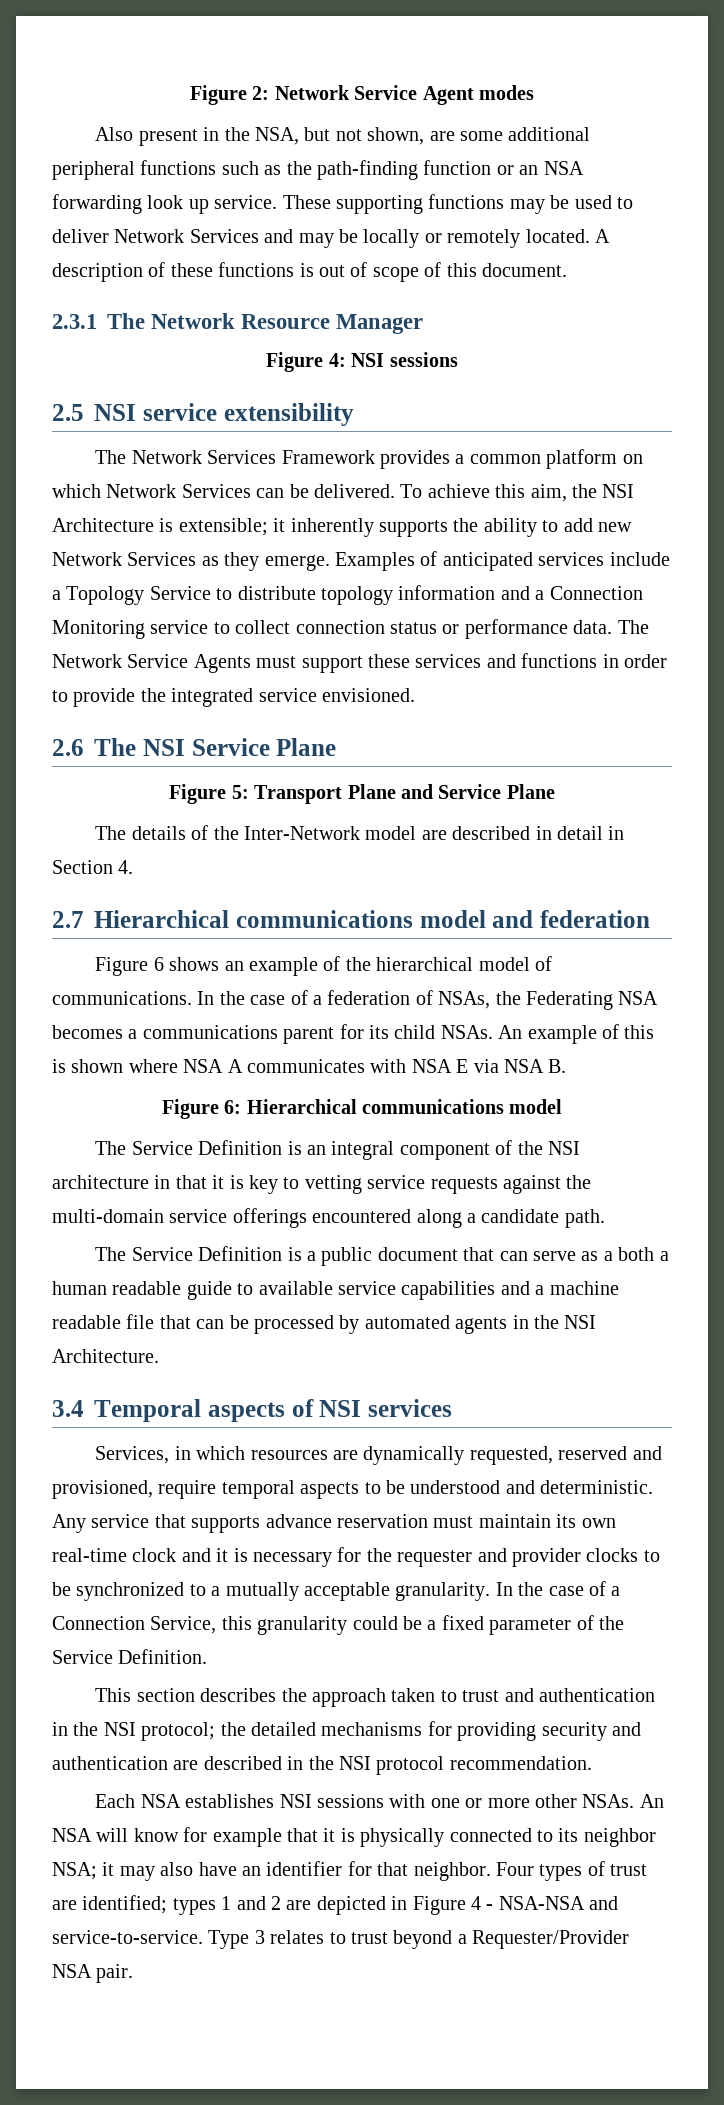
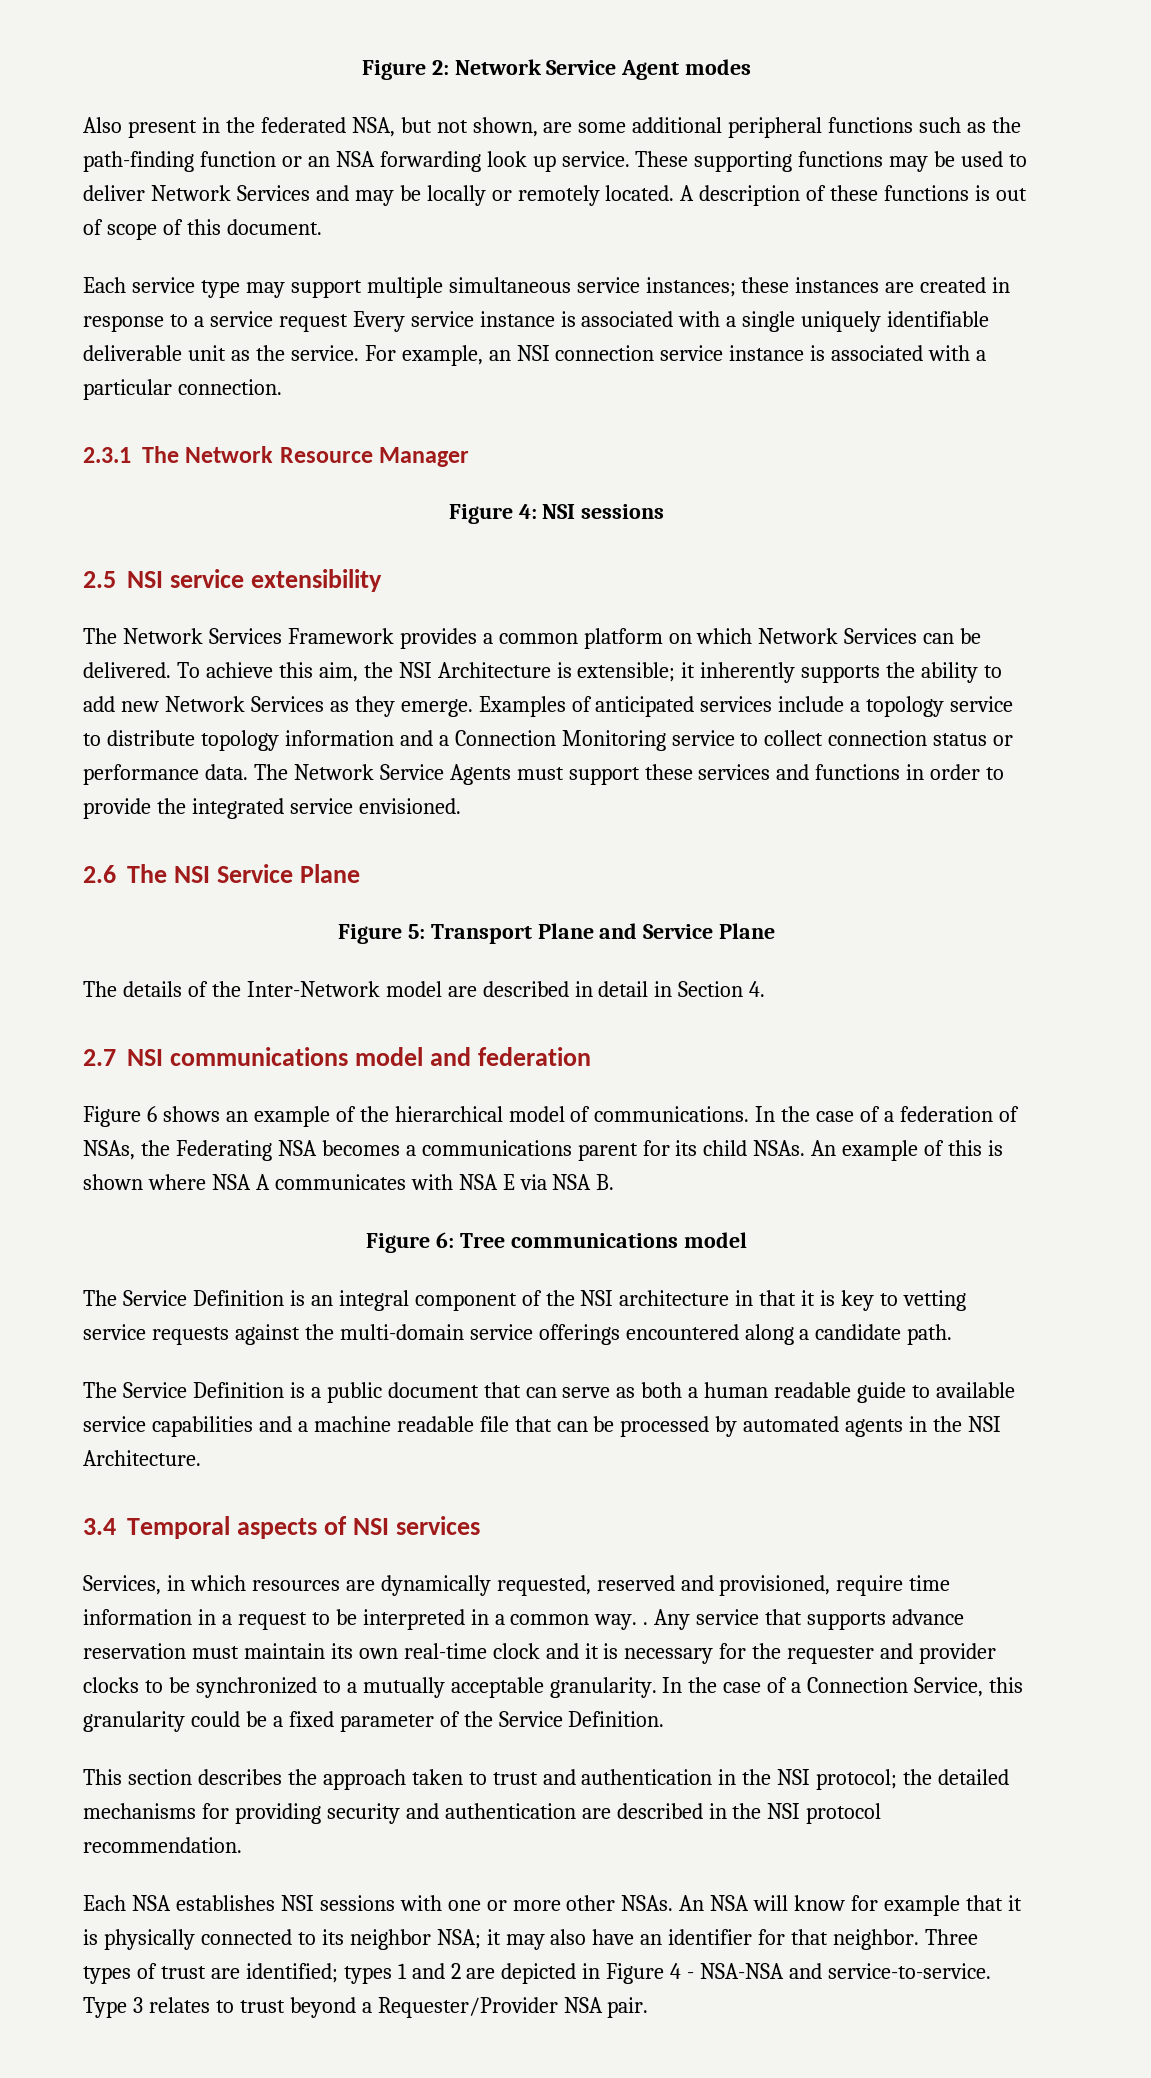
- Also present in the NSA, but not shown, are some additional peripheral functions such as the path-finding function or an NSA forwarding look up service.
+ Also present in the federated NSA, but not shown, are some additional peripheral functions such as the path-finding function or an NSA forwarding look up service.
+ Each service type may support multiple simultaneous service instances; these instances are created in response to a service request Every service instance is associated with a single uniquely identifiable deliverable unit as the service. For example, an NSI connection service instance is associated with a particular connection.
- Examples of anticipated services include a Topology Service to distribute topology information and a Connection Monitoring service to collect connection status or performance data.
+ Examples of anticipated services include a topology service to distribute topology information and a Connection Monitoring service to collect connection status or performance data.
- 2.7 Hierarchical communications model and federation
+ 2.7 NSI communications model and federation
- Figure 6: Hierarchical communications model
+ Figure 6: Tree communications model
- The Service Definition is a public document that can serve as a both a human readable guide to available service capabilities and a machine readable file that can be processed by automated agents in the NSI Architecture.
+ The Service Definition is a public document that can serve as both a human readable guide to available service capabilities and a machine readable file that can be processed by automated agents in the NSI Architecture.
- Services, in which resources are dynamically requested, reserved and provisioned, require temporal aspects to be understood and deterministic.
+ Services, in which resources are dynamically requested, reserved and provisioned, require time information in a request to be interpreted in a common way. .
- Four types of trust are identified; types 1 and 2 are depicted in Figure 4 - NSA-NSA and service-to-service.
+ Three types of trust are identified; types 1 and 2 are depicted in Figure 4 - NSA-NSA and service-to-service.

